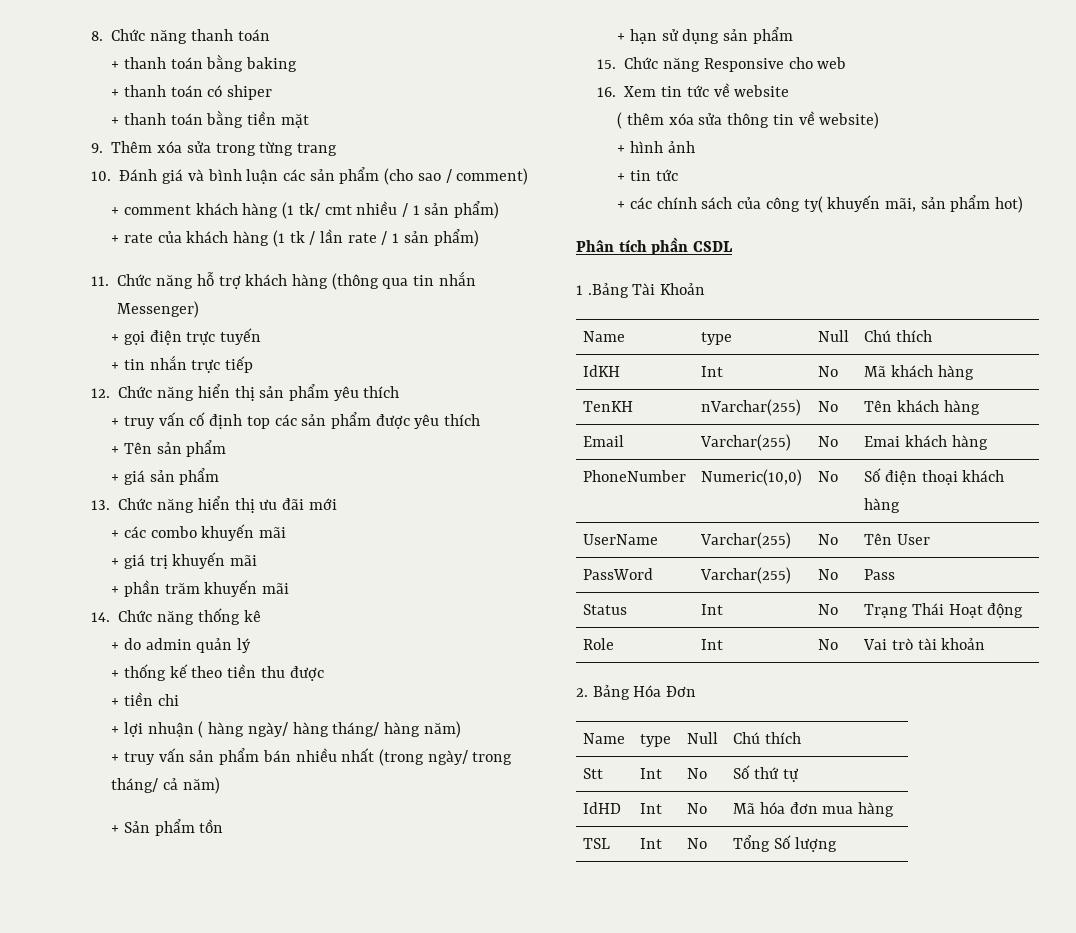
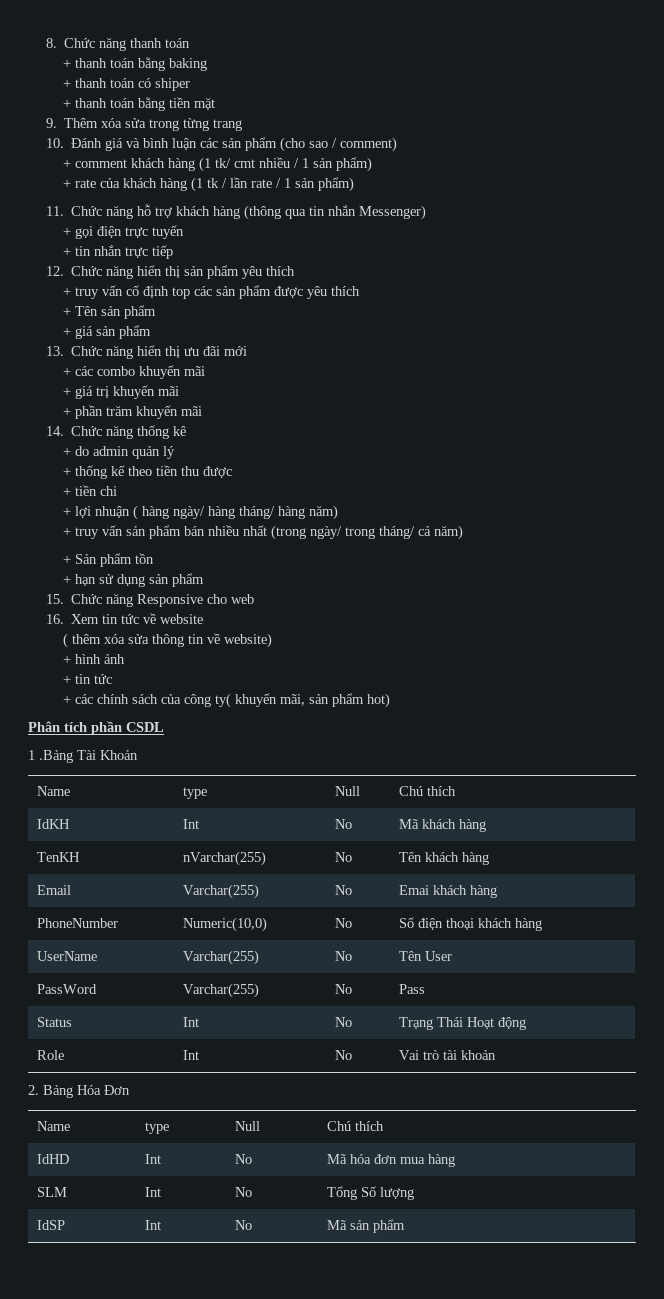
- Stt | Int | No | Số thứ tự
- TSL | Int | No | Tổng Số lượng
+ SLM | Int | No | Tổng Số lượng
+ IdSP | Int | No | Mã sản phẩm

